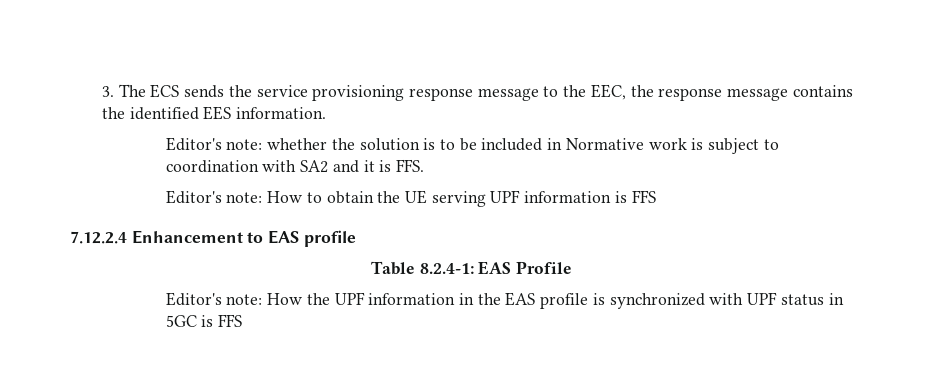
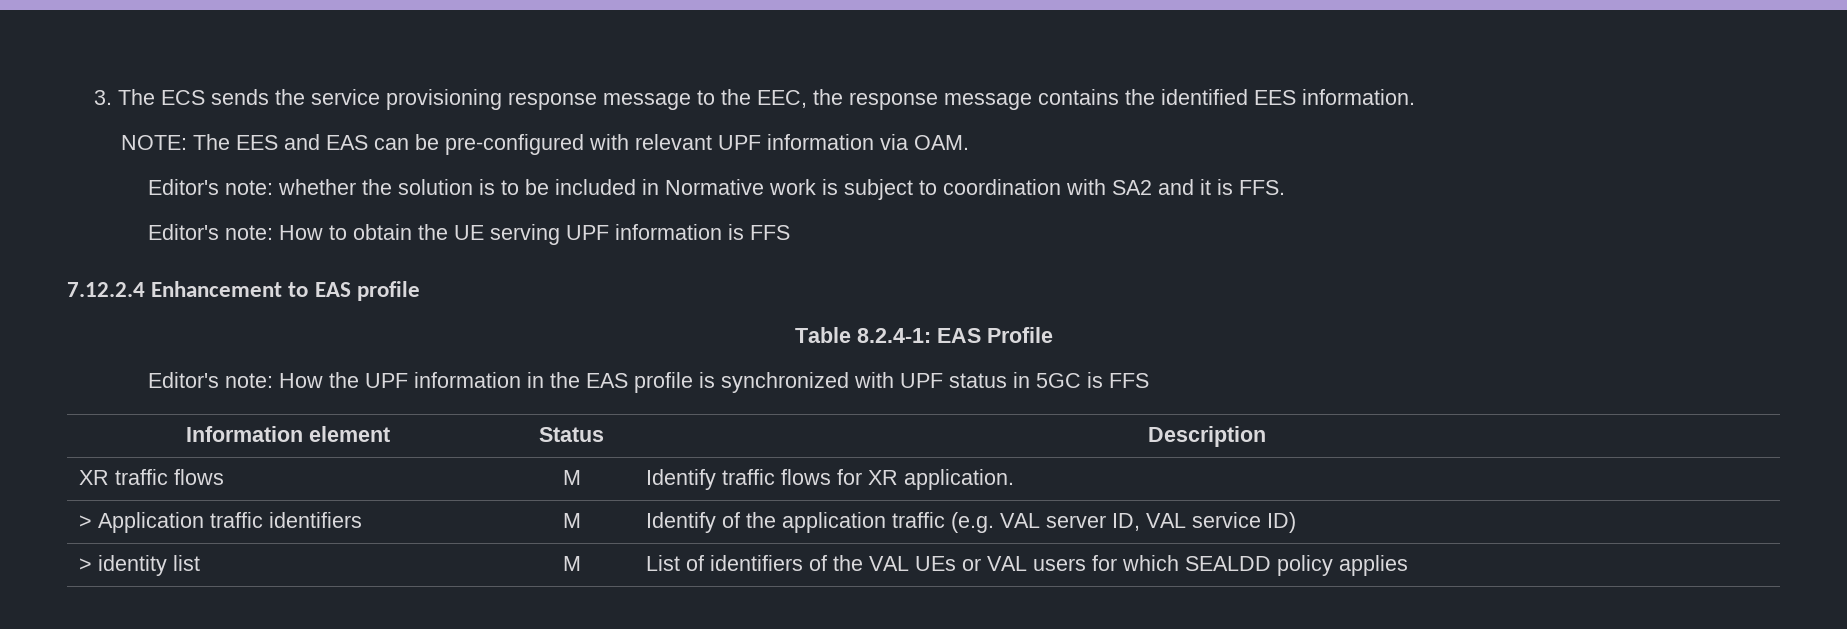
+ NOTE: The EES and EAS can be pre-configured with relevant UPF information via OAM.
+ Information element | Status | Description
+ XR traffic flows | M | Identify traffic flows for XR application.
+ > Application traffic identifiers | M | Identify of the application traffic (e.g. VAL server ID, VAL service ID)
+ > identity list | M | List of identifiers of the VAL UEs or VAL users for which SEALDD policy applies

